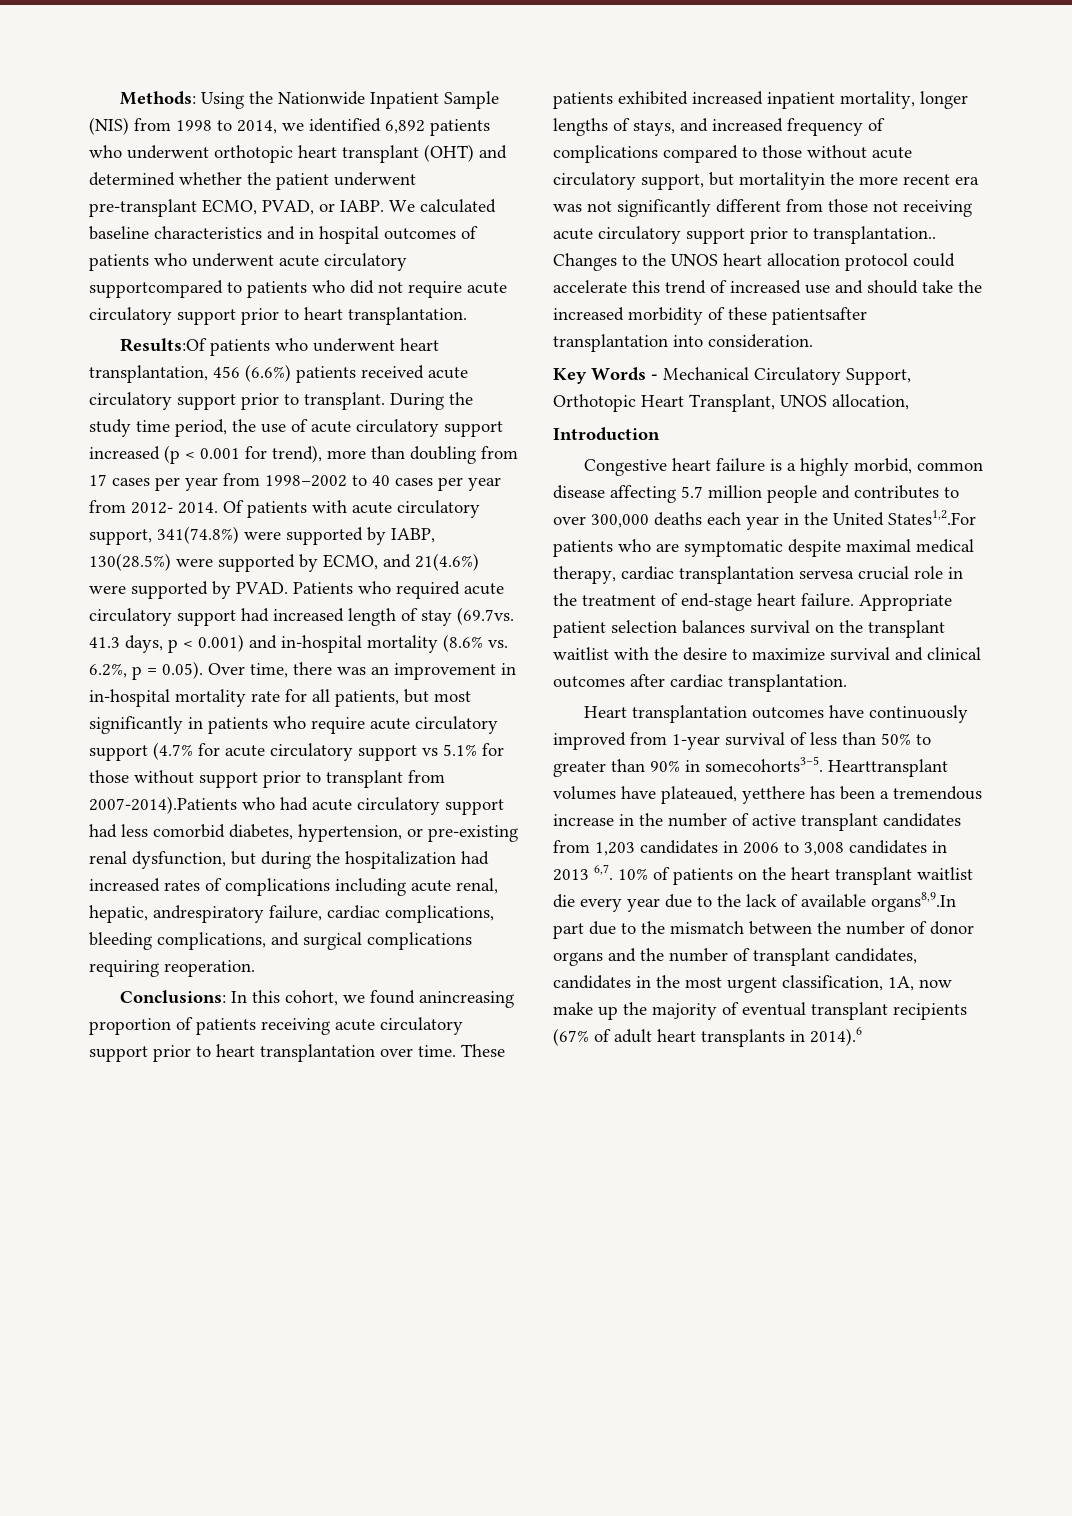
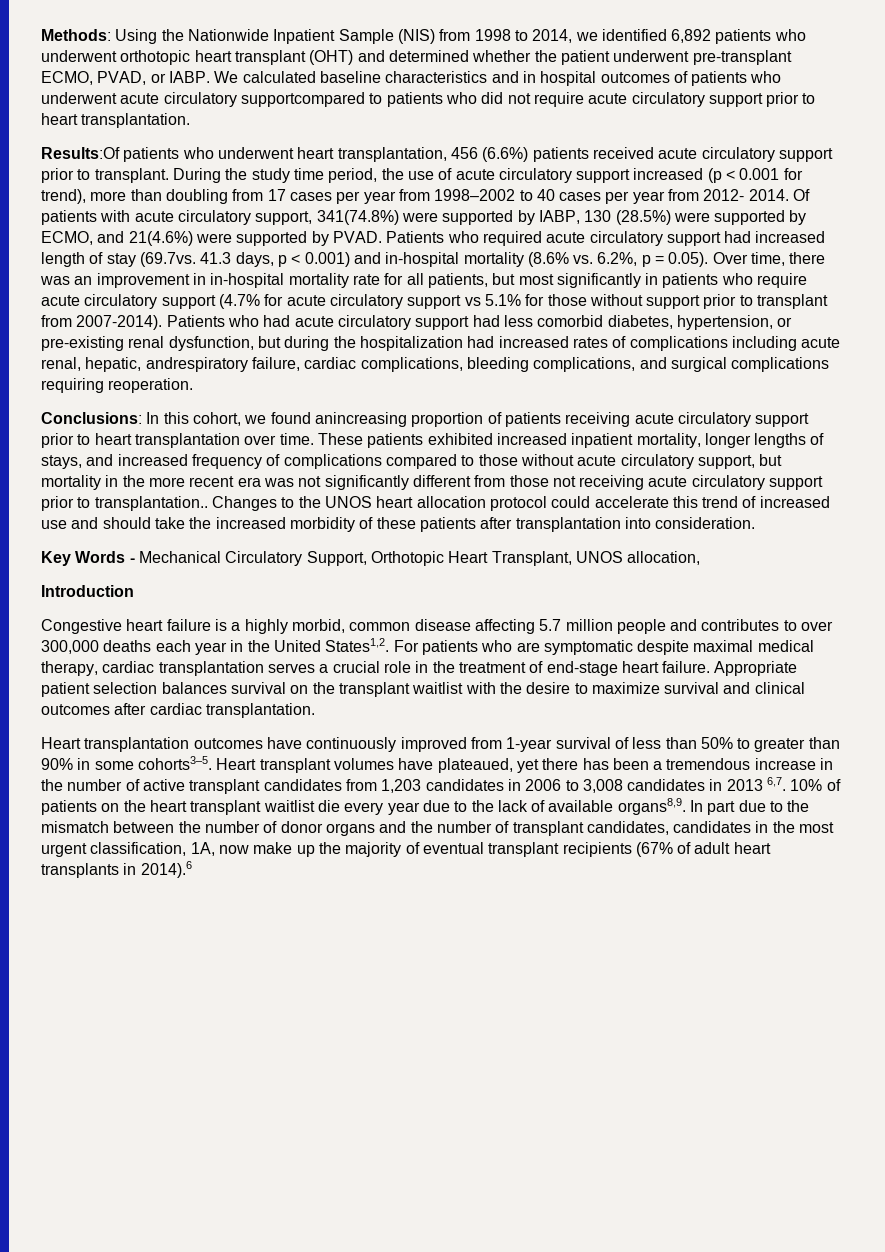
- Of patients with acute circulatory support, 341(74.8%) were supported by IABP, 130(28.5%) were supported by ECMO, and 21(4.6%) were supported by PVAD.
+ Of patients with acute circulatory support, 341(74.8%) were supported by IABP, 130 (28.5%) were supported by ECMO, and 21(4.6%) were supported by PVAD.
- Patients who required acute circulatory support had increased length of stay (69.7vs. 41.3 days, p < 0.001) and in-hospital mortality (8.6% vs. 6.2%, p = 0.05). Over time, there was an improvement in in-hospital mortality rate for all patients, but most significantly in patients who require acute circulatory support (4.7% for acute circulatory support vs 5.1% for those without support prior to transplant from 2007-2014).Patients who had acute circulatory support had less comorbid diabetes, hypertension, or pre-existing renal dysfunction, but during the hospitalization had increased rates of complications including acute renal, hepatic, andrespiratory failure, cardiac complications, bleeding complications, and surgical complications requiring reoperation.
+ Patients who required acute circulatory support had increased length of stay (69.7vs. 41.3 days, p < 0.001) and in-hospital mortality (8.6% vs. 6.2%, p = 0.05). Over time, there was an improvement in in-hospital mortality rate for all patients, but most significantly in patients who require acute circulatory support (4.7% for acute circulatory support vs 5.1% for those without support prior to transplant from 2007-2014). Patients who had acute circulatory support had less comorbid diabetes, hypertension, or pre-existing renal dysfunction, but during the hospitalization had increased rates of complications including acute renal, hepatic, andrespiratory failure, cardiac complications, bleeding complications, and surgical complications requiring reoperation.
- These patients exhibited increased inpatient mortality, longer lengths of stays, and increased frequency of complications compared to those without acute circulatory support, but mortalityin the more recent era was not significantly different from those not receiving acute circulatory support prior to transplantation..
+ These patients exhibited increased inpatient mortality, longer lengths of stays, and increased frequency of complications compared to those without acute circulatory support, but mortality in the more recent era was not significantly different from those not receiving acute circulatory support prior to transplantation..
- Changes to the UNOS heart allocation protocol could accelerate this trend of increased use and should take the increased morbidity of these patientsafter transplantation into consideration.
+ Changes to the UNOS heart allocation protocol could accelerate this trend of increased use and should take the increased morbidity of these patients after transplantation into consideration.
- Congestive heart failure is a highly morbid, common disease affecting 5.7 million people and contributes to over 300,000 deaths each year in the United States1,2.For patients who are symptomatic despite maximal medical therapy, cardiac transplantation servesa crucial role in the treatment of end-stage heart failure.
+ Congestive heart failure is a highly morbid, common disease affecting 5.7 million people and contributes to over 300,000 deaths each year in the United States1,2. For patients who are symptomatic despite maximal medical therapy, cardiac transplantation serves a crucial role in the treatment of end-stage heart failure.
- Heart transplantation outcomes have continuously improved from 1-year survival of less than 50% to greater than 90% in somecohorts3–5. Hearttransplant volumes have plateaued, yetthere has been a tremendous increase in the number of active transplant candidates from 1,203 candidates in 2006 to 3,008 candidates in 2013 6,7.
+ Heart transplantation outcomes have continuously improved from 1-year survival of less than 50% to greater than 90% in some cohorts3–5. Heart transplant volumes have plateaued, yet there has been a tremendous increase in the number of active transplant candidates from 1,203 candidates in 2006 to 3,008 candidates in 2013 6,7.
- 10% of patients on the heart transplant waitlist die every year due to the lack of available organs8,9.In part due to the mismatch between the number of donor organs and the number of transplant candidates, candidates in the most urgent classification, 1A, now make up the majority of eventual transplant recipients (67% of adult heart transplants in 2014).6
+ 10% of patients on the heart transplant waitlist die every year due to the lack of available organs8,9. In part due to the mismatch between the number of donor organs and the number of transplant candidates, candidates in the most urgent classification, 1A, now make up the majority of eventual transplant recipients (67% of adult heart transplants in 2014).6

